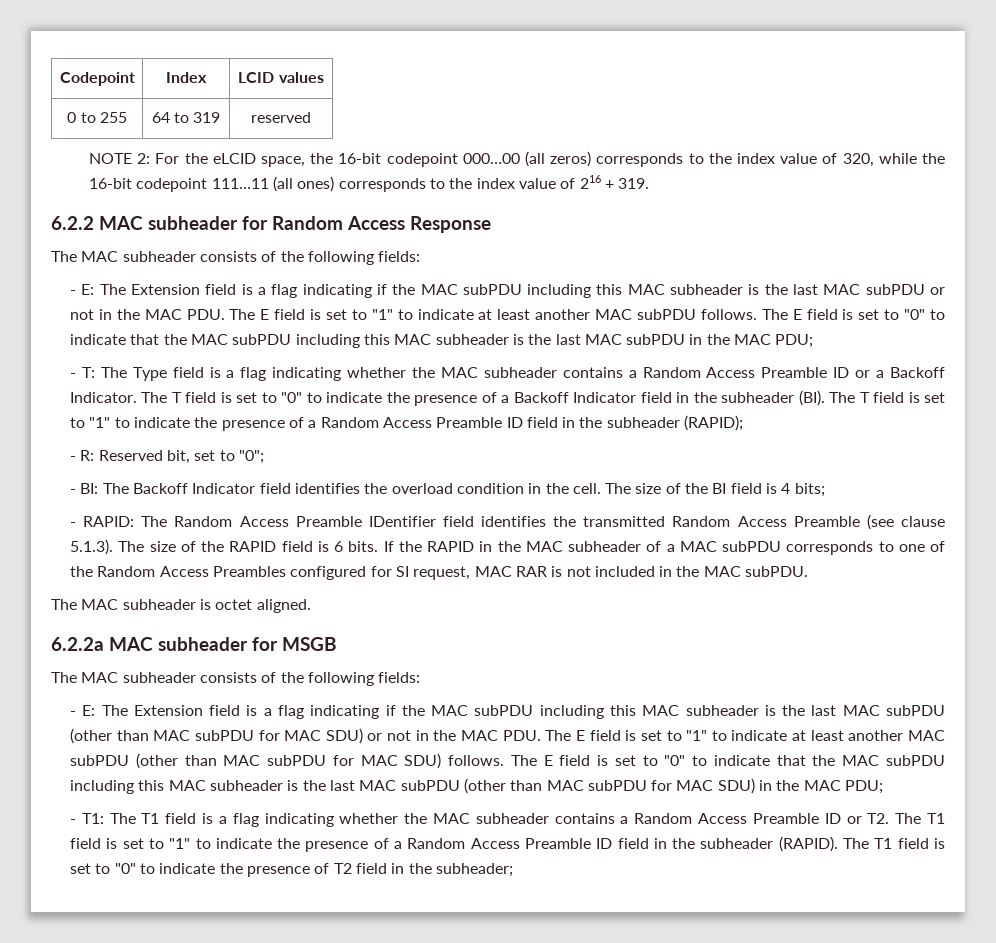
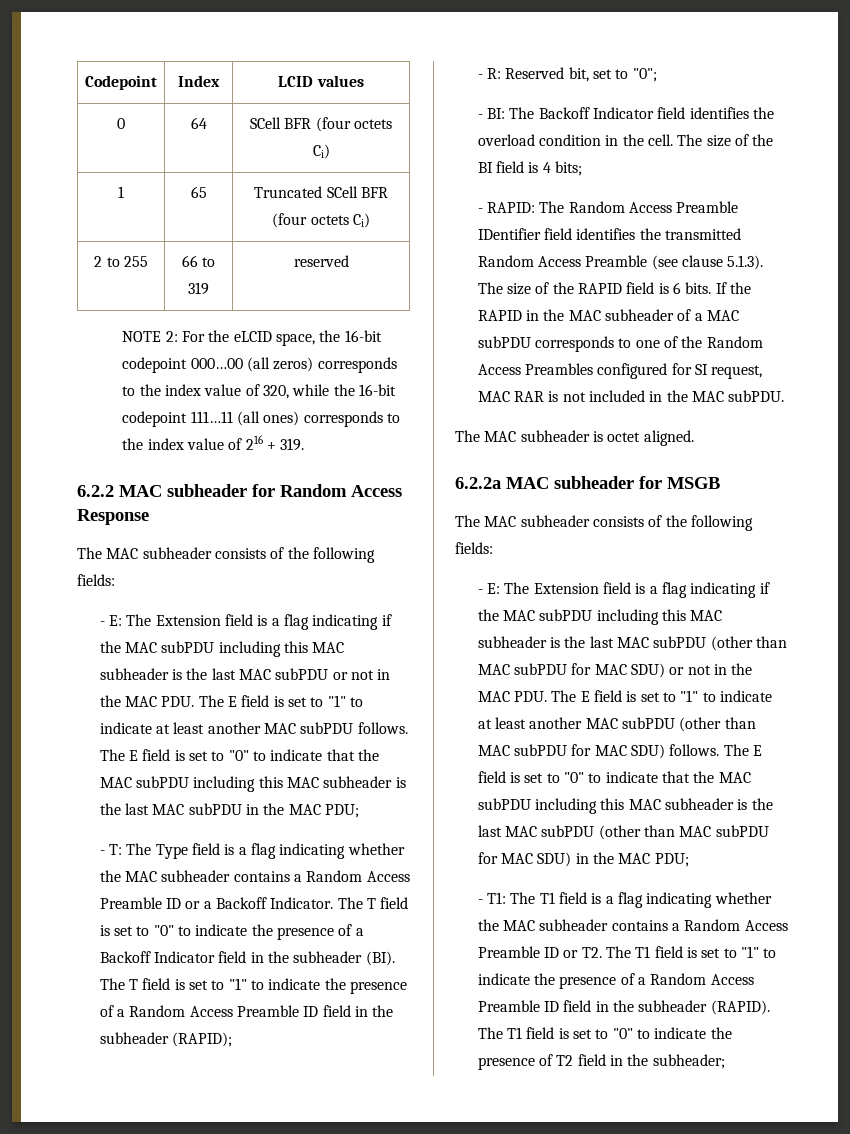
- 0 to 255 | 64 to 319 | reserved
+ 0 | 64 | SCell BFR (four octets Ci)
+ 1 | 65 | Truncated SCell BFR (four octets Ci)
+ 2 to 255 | 66 to 319 | reserved

